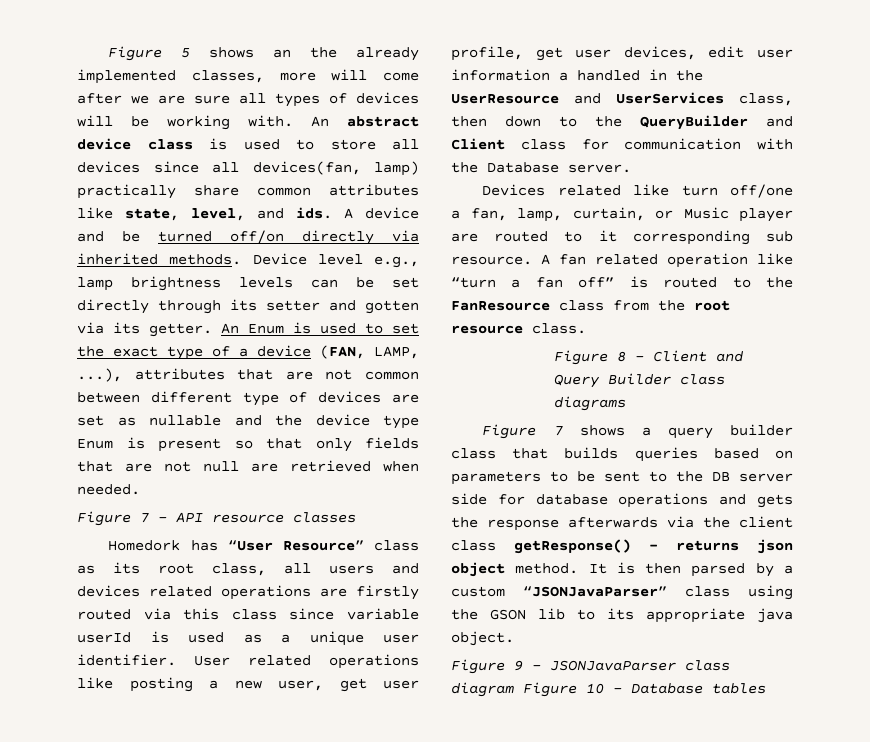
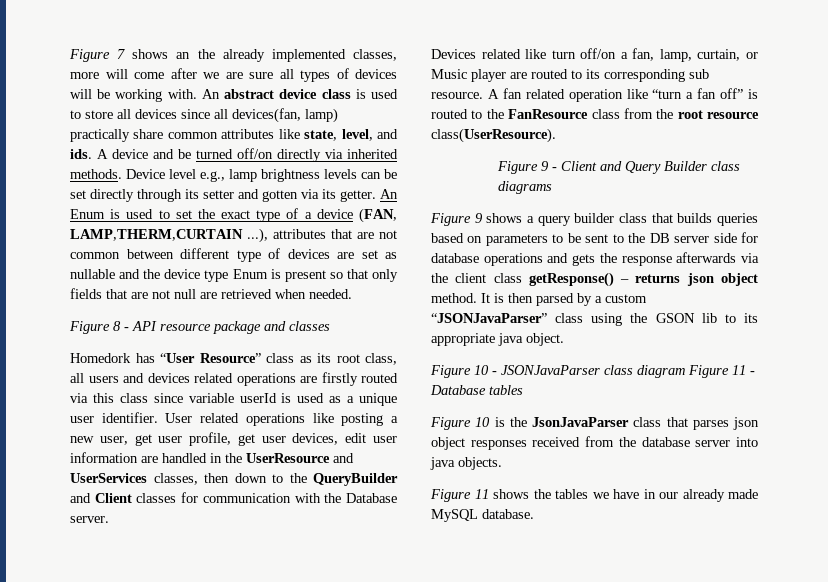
- Figure 5 shows an the already implemented classes, more will come after we are sure all types of devices will be working with.
+ Figure 7 shows an the already implemented classes, more will come after we are sure all types of devices will be working with.
- An Enum is used to set the exact type of a device (FAN, LAMP, ...), attributes that are not common between different type of devices are set as nullable and the device type Enum is present so that only fields that are not null are retrieved when needed.
+ An Enum is used to set the exact type of a device (FAN, LAMP,THERM,CURTAIN ...), attributes that are not common between different type of devices are set as nullable and the device type Enum is present so that only fields that are not null are retrieved when needed.
- Figure 7 - API resource classes
+ Figure 8 - API resource package and classes
- User related operations like posting a new user, get user profile, get user devices, edit user information a handled in the UserResource and UserServices class, then down to the QueryBuilder and Client class for communication with the Database server.
+ User related operations like posting a new user, get user profile, get user devices, edit user information are handled in the UserResource and UserServices classes, then down to the QueryBuilder and Client classes for communication with the Database server.
- Devices related like turn off/one a fan, lamp, curtain, or Music player are routed to it corresponding sub resource.
+ Devices related like turn off/on a fan, lamp, curtain, or Music player are routed to its corresponding sub resource.
- A fan related operation like “turn a fan off” is routed to the FanResource class from the root resource class.
- Figure 8 - Client and Query Builder class diagrams
+ A fan related operation like “turn a fan off” is routed to the FanResource class from the root resource class(UserResource).
+ Figure 9 - Client and Query Builder class diagrams
- Figure 7 shows a query builder class that builds queries based on parameters to be sent to the DB server side for database operations and gets the response afterwards via the client class getResponse() – returns json object method.
+ Figure 9 shows a query builder class that builds queries based on parameters to be sent to the DB server side for database operations and gets the response afterwards via the client class getResponse() – returns json object method.
- Figure 9 - JSONJavaParser class diagram Figure 10 - Database tables
+ Figure 10 - JSONJavaParser class diagram Figure 11 - Database tables
+ Figure 10 is the JsonJavaParser class that parses json object responses received from the database server into java objects.
+ Figure 11 shows the tables we have in our already made MySQL database.

